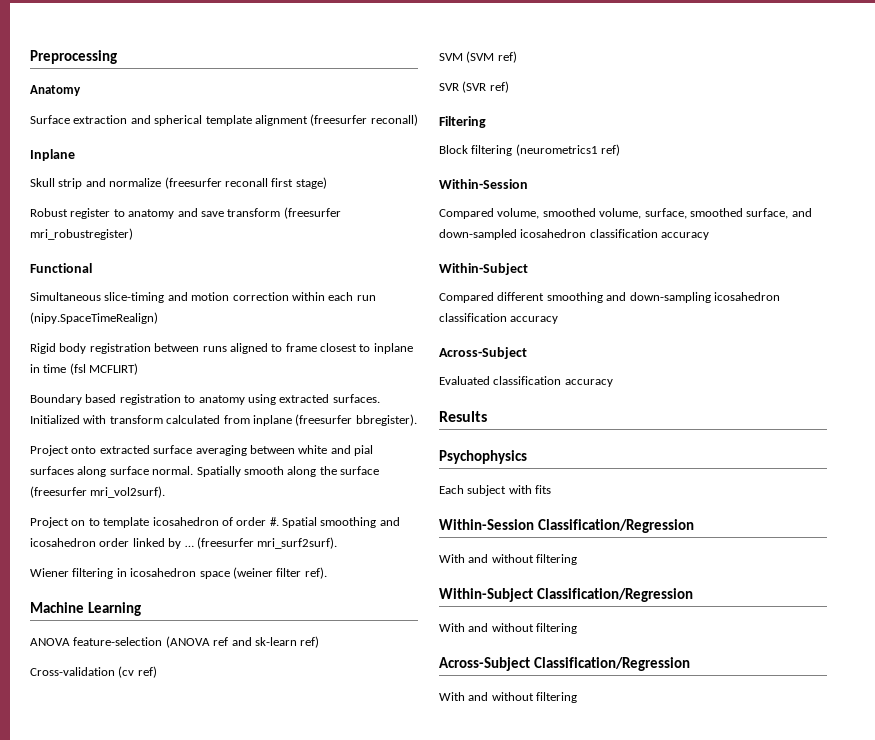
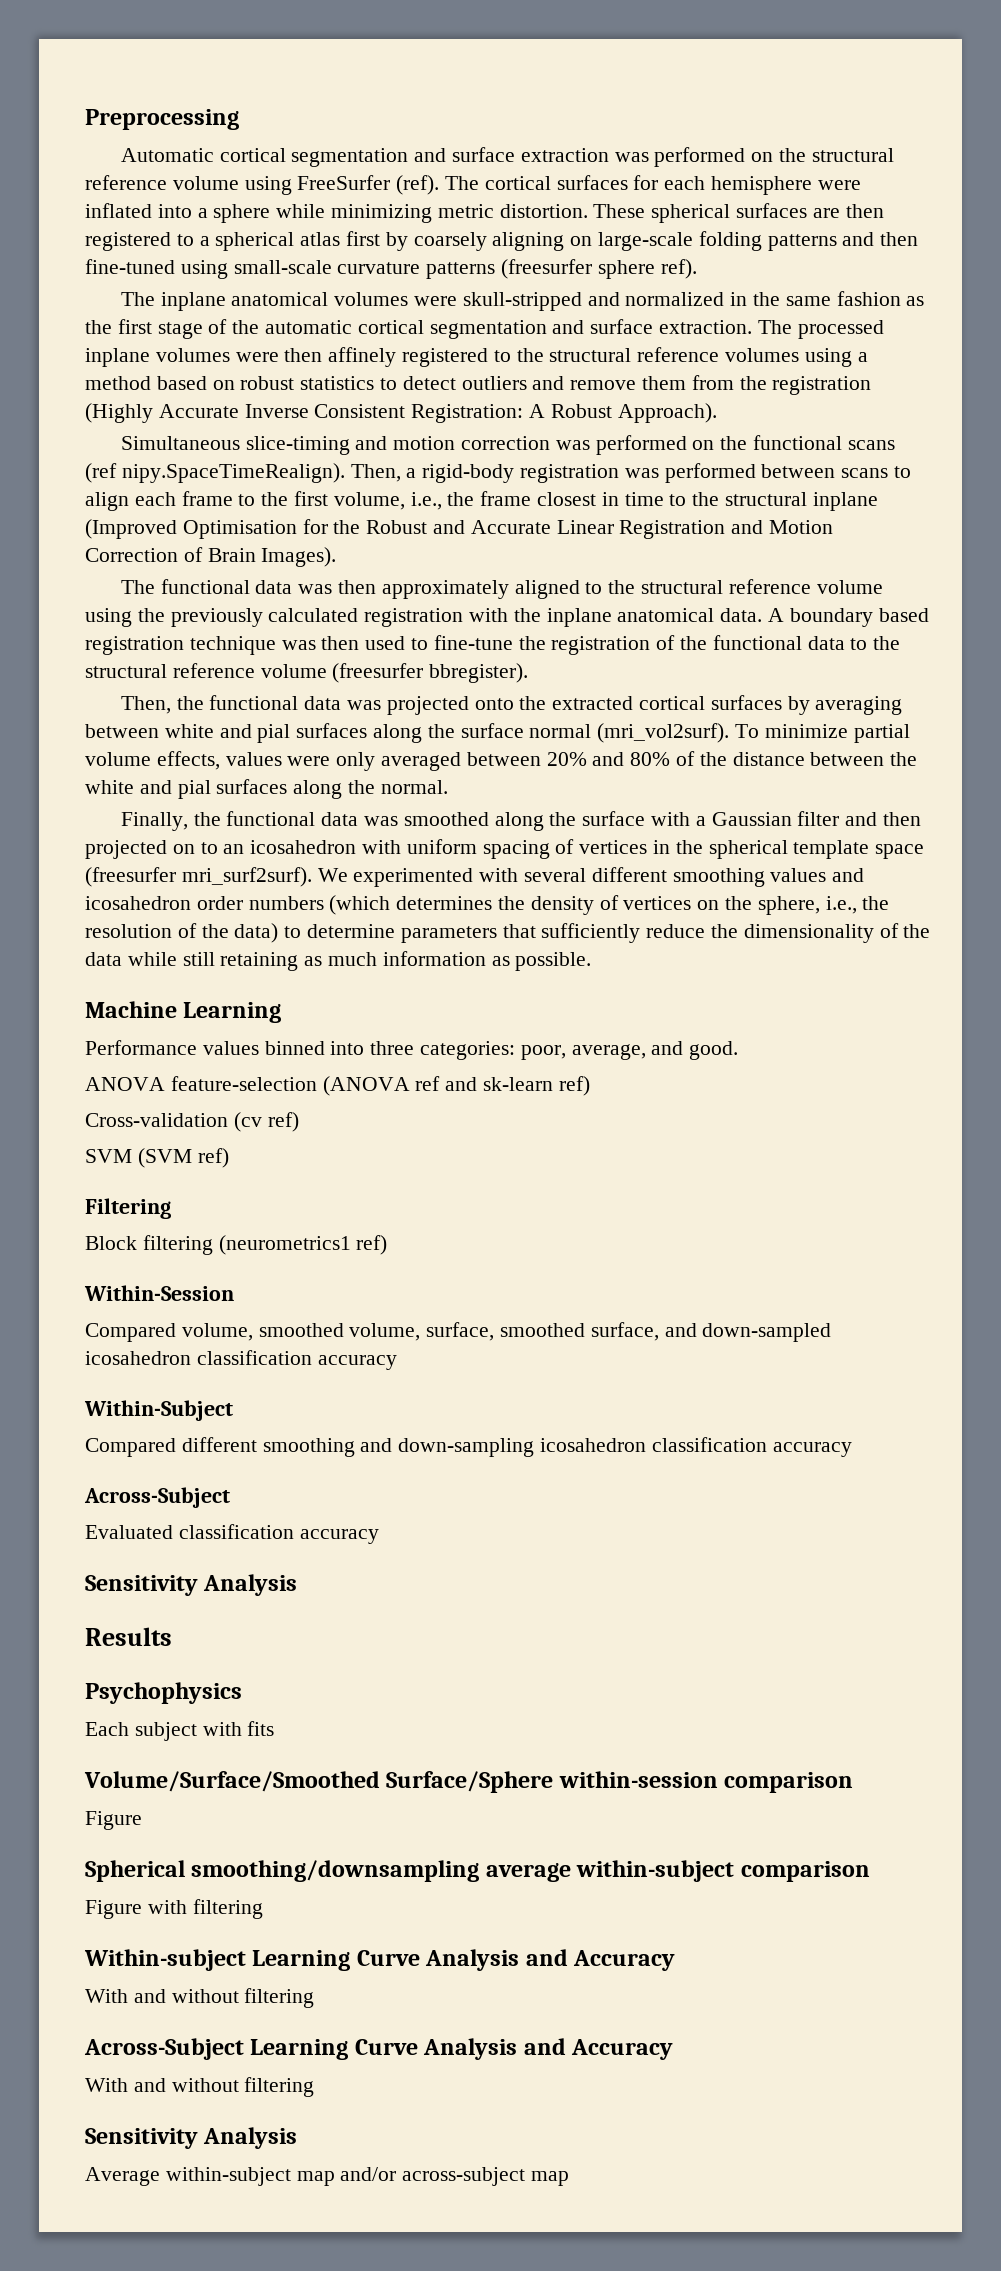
- Anatomy
- Surface extraction and spherical template alignment (freesurfer reconall)
- Inplane
- Skull strip and normalize (freesurfer reconall first stage)
- Robust register to anatomy and save transform (freesurfer mri_robustregister)
- Functional
+ Automatic cortical segmentation and surface extraction was performed on the structural reference volume using FreeSurfer (ref). The cortical surfaces for each hemisphere were inflated into a sphere while minimizing metric distortion. These spherical surfaces are then registered to a spherical atlas first by coarsely aligning on large-scale folding patterns and then fine-tuned using small-scale curvature patterns (freesurfer sphere ref).
+ The inplane anatomical volumes were skull-stripped and normalized in the same fashion as the first stage of the automatic cortical segmentation and surface extraction. The processed inplane volumes were then affinely registered to the structural reference volumes using a method based on robust statistics to detect outliers and remove them from the registration (Highly Accurate Inverse Consistent Registration: A Robust Approach).
- Simultaneous slice-timing and motion correction within each run (nipy.SpaceTimeRealign)
- Rigid body registration between runs aligned to frame closest to inplane in time (fsl MCFLIRT)
- Boundary based registration to anatomy using extracted surfaces. Initialized with transform calculated from inplane (freesurfer bbregister).
- Project onto extracted surface averaging between white and pial surfaces along surface normal. Spatially smooth along the surface (freesurfer mri_vol2surf).
- Project on to template icosahedron of order #. Spatial smoothing and icosahedron order linked by … (freesurfer mri_surf2surf).
- Wiener filtering in icosahedron space (weiner filter ref).
+ Simultaneous slice-timing and motion correction was performed on the functional scans (ref nipy.SpaceTimeRealign). Then, a rigid-body registration was performed between scans to align each frame to the first volume, i.e., the frame closest in time to the structural inplane (Improved Optimisation for the Robust and Accurate Linear Registration and Motion Correction of Brain Images).
+ The functional data was then approximately aligned to the structural reference volume using the previously calculated registration with the inplane anatomical data. A boundary based registration technique was then used to fine-tune the registration of the functional data to the structural reference volume (freesurfer bbregister).
+ Then, the functional data was projected onto the extracted cortical surfaces by averaging between white and pial surfaces along the surface normal (mri_vol2surf). To minimize partial volume effects, values were only averaged between 20% and 80% of the distance between the white and pial surfaces along the normal.
+ Finally, the functional data was smoothed along the surface with a Gaussian filter and then projected on to an icosahedron with uniform spacing of vertices in the spherical template space (freesurfer mri_surf2surf). We experimented with several different smoothing values and icosahedron order numbers (which determines the density of vertices on the sphere, i.e., the resolution of the data) to determine parameters that sufficiently reduce the dimensionality of the data while still retaining as much information as possible.
  Machine Learning
+ Performance values binned into three categories: poor, average, and good.
- SVR (SVR ref)
  Evaluated classification accuracy
+ Sensitivity Analysis
- Within-Session Classification/Regression
- With and without filtering
- Within-Subject Classification/Regression
+ Volume/Surface/Smoothed Surface/Sphere within-session comparison
+ Figure
+ Spherical smoothing/downsampling average within-subject comparison
+ Figure with filtering
+ Within-subject Learning Curve Analysis and Accuracy
- Across-Subject Classification/Regression
+ Across-Subject Learning Curve Analysis and Accuracy
  With and without filtering
+ Sensitivity Analysis
+ Average within-subject map and/or across-subject map

